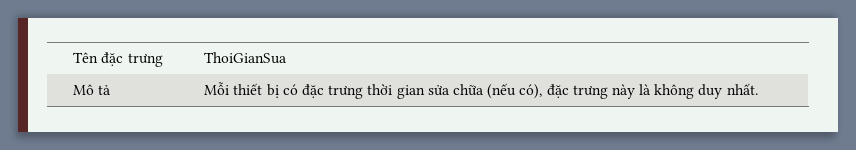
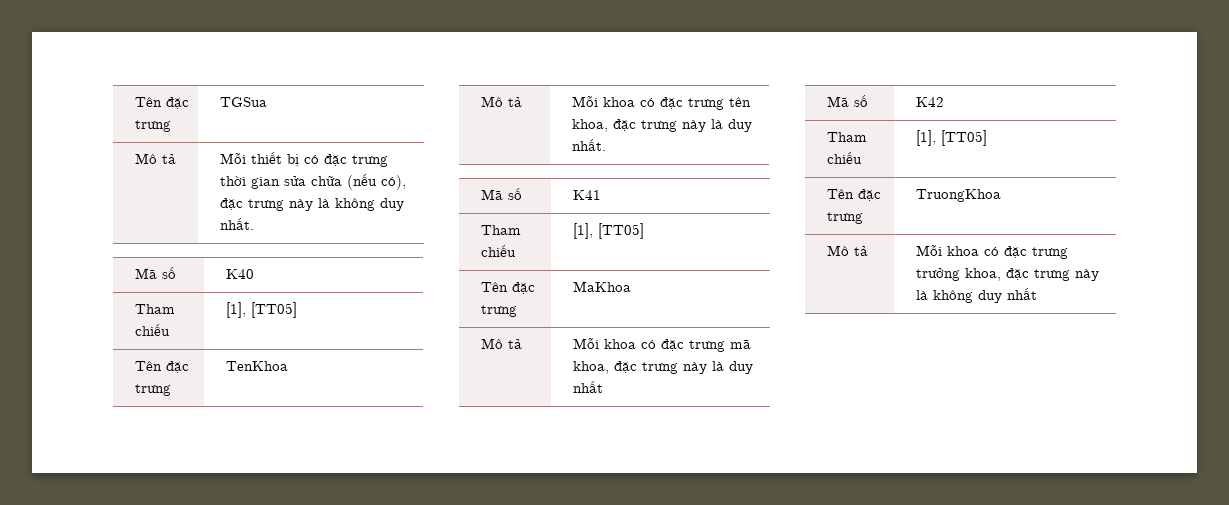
- Tên đặc trưng | ThoiGianSua
+ Tên đặc trưng | TGSua
+ Mã số | K40
+ Tham chiếu | [1], [TT05]
+ Tên đặc trưng | TenKhoa
+ Mô tả | Mỗi khoa có đặc trưng tên khoa, đặc trưng này là duy nhất.
+ Mã số | K41
+ Tham chiếu | [1], [TT05]
+ Tên đặc trưng | MaKhoa
+ Mô tả | Mỗi khoa có đặc trưng mã khoa, đặc trưng này là duy nhất
+ Mã số | K42
+ Tham chiếu | [1], [TT05]
+ Tên đặc trưng | TruongKhoa
+ Mô tả | Mỗi khoa có đặc trưng trưởng khoa, đặc trưng này là không duy nhất

